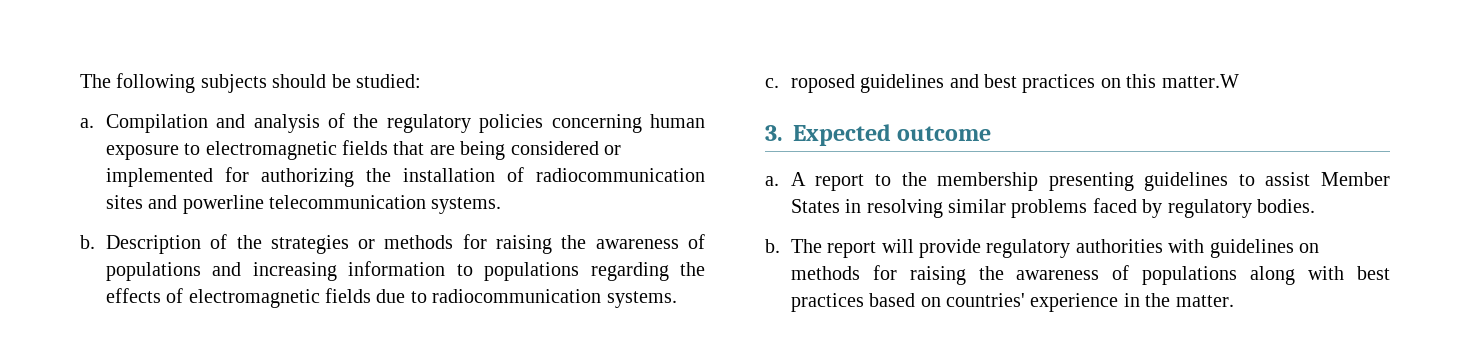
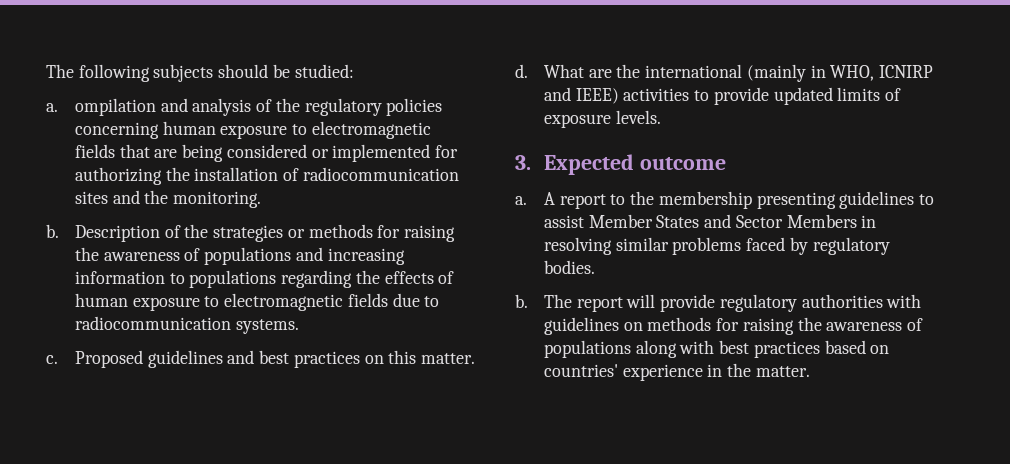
- a. Compilation and analysis of the regulatory policies concerning human exposure to electromagnetic fields that are being considered or implemented for authorizing the installation of radiocommunication sites and powerline telecommunication systems.
+ a. ompilation and analysis of the regulatory policies concerning human exposure to electromagnetic fields that are being considered or implemented for authorizing the installation of radiocommunication sites and the monitoring.
- Description of the strategies or methods for raising the awareness of populations and increasing information to populations regarding the effects of electromagnetic fields due to radiocommunication systems.
+ Description of the strategies or methods for raising the awareness of populations and increasing information to populations regarding the effects of human exposure to electromagnetic fields due to radiocommunication systems.
- c. roposed guidelines and best practices on this matter.W
+ c. Proposed guidelines and best practices on this matter.
+ d. What are the international (mainly in WHO, ICNIRP and IEEE) activities to provide updated limits of exposure levels.
- A report to the membership presenting guidelines to assist Member States in resolving similar problems faced by regulatory bodies.
+ A report to the membership presenting guidelines to assist Member States and Sector Members in resolving similar problems faced by regulatory bodies.

